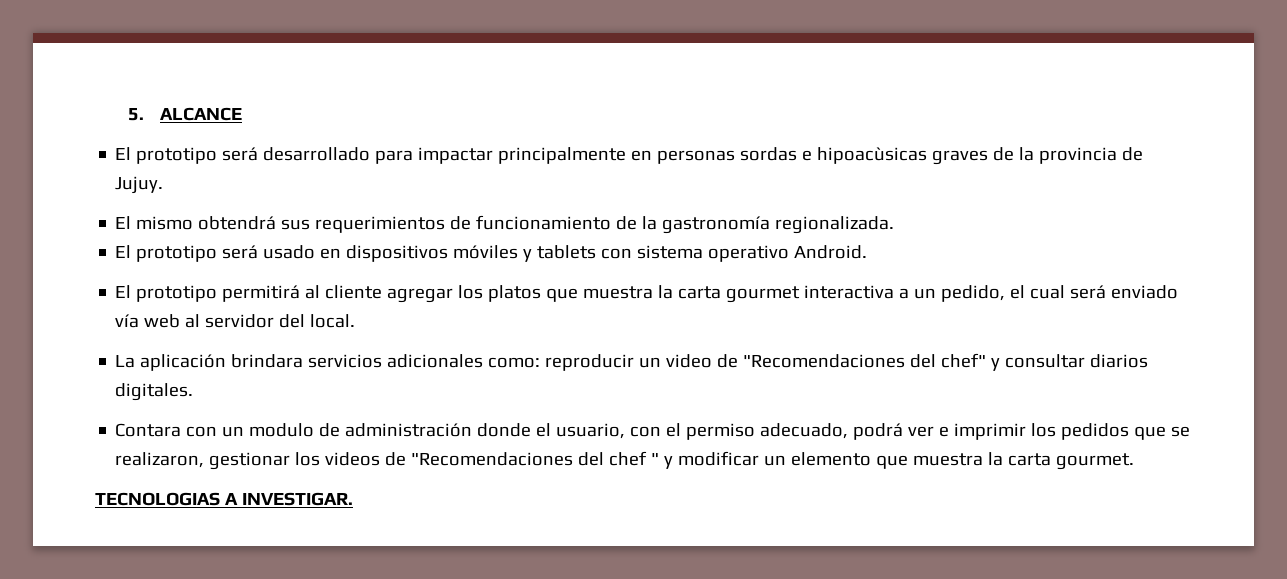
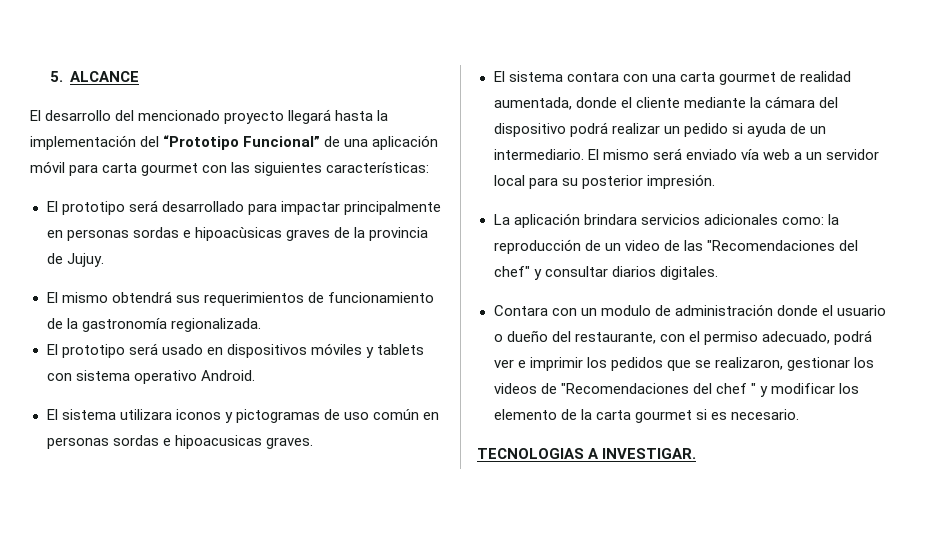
+ El desarrollo del mencionado proyecto llegará hasta la implementación del “Prototipo Funcional” de una aplicación móvil para carta gourmet con las siguientes características:
- El prototipo permitirá al cliente agregar los platos que muestra la carta gourmet interactiva a un pedido, el cual será enviado vía web al servidor del local.
+ El sistema utilizara iconos y pictogramas de uso común en personas sordas e hipoacusicas graves.
+ El sistema contara con una carta gourmet de realidad aumentada, donde el cliente mediante la cámara del dispositivo podrá realizar un pedido si ayuda de un intermediario. El mismo será enviado vía web a un servidor local para su posterior impresión.
- La aplicación brindara servicios adicionales como: reproducir un video de "Recomendaciones del chef" y consultar diarios digitales.
+ La aplicación brindara servicios adicionales como: la reproducción de un video de las "Recomendaciones del chef" y consultar diarios digitales.
- Contara con un modulo de administración donde el usuario, con el permiso adecuado, podrá ver e imprimir los pedidos que se realizaron, gestionar los videos de "Recomendaciones del chef " y modificar un elemento que muestra la carta gourmet.
+ Contara con un modulo de administración donde el usuario o dueño del restaurante, con el permiso adecuado, podrá ver e imprimir los pedidos que se realizaron, gestionar los videos de "Recomendaciones del chef " y modificar los elemento de la carta gourmet si es necesario.

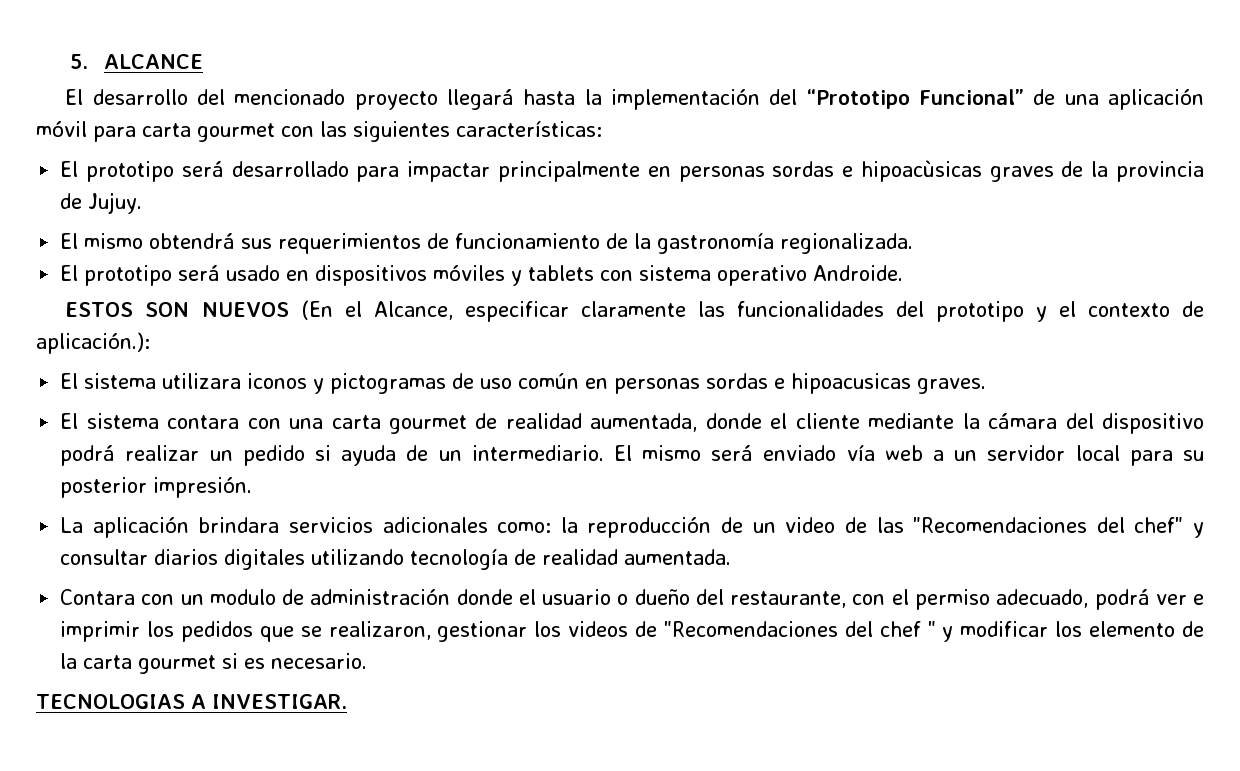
- El prototipo será usado en dispositivos móviles y tablets con sistema operativo Android.
+ El prototipo será usado en dispositivos móviles y tablets con sistema operativo Androide.
+ ESTOS SON NUEVOS (En el Alcance, especificar claramente las funcionalidades del prototipo y el contexto de aplicación.):
- La aplicación brindara servicios adicionales como: la reproducción de un video de las "Recomendaciones del chef" y consultar diarios digitales.
+ La aplicación brindara servicios adicionales como: la reproducción de un video de las "Recomendaciones del chef" y consultar diarios digitales utilizando tecnología de realidad aumentada.

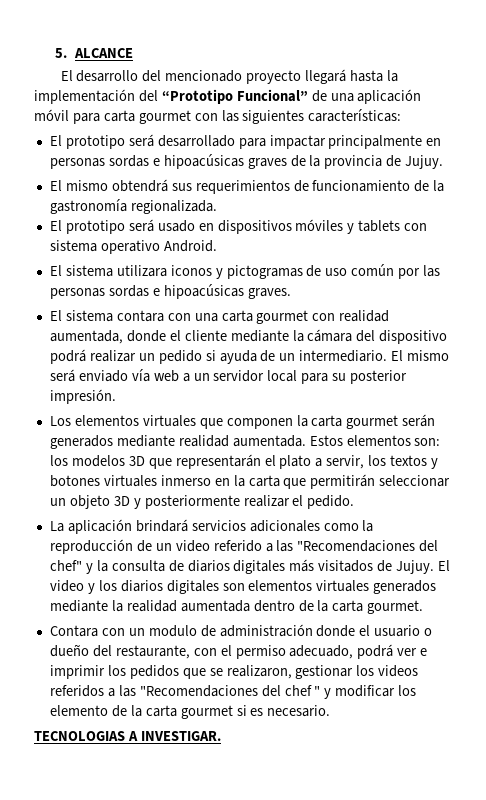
- El prototipo será desarrollado para impactar principalmente en personas sordas e hipoacùsicas graves de la provincia de Jujuy.
+ El prototipo será desarrollado para impactar principalmente en personas sordas e hipoacúsicas graves de la provincia de Jujuy.
- El prototipo será usado en dispositivos móviles y tablets con sistema operativo Androide.
- ESTOS SON NUEVOS (En el Alcance, especificar claramente las funcionalidades del prototipo y el contexto de aplicación.):
+ El prototipo será usado en dispositivos móviles y tablets con sistema operativo Android.
- El sistema utilizara iconos y pictogramas de uso común en personas sordas e hipoacusicas graves.
+ El sistema utilizara iconos y pictogramas de uso común por las personas sordas e hipoacúsicas graves.
- El sistema contara con una carta gourmet de realidad aumentada, donde el cliente mediante la cámara del dispositivo podrá realizar un pedido si ayuda de un intermediario.
+ El sistema contara con una carta gourmet con realidad aumentada, donde el cliente mediante la cámara del dispositivo podrá realizar un pedido si ayuda de un intermediario.
+ Los elementos virtuales que componen la carta gourmet serán generados mediante realidad aumentada. Estos elementos son: los modelos 3D que representarán el plato a servir, los textos y botones virtuales inmerso en la carta que permitirán seleccionar un objeto 3D y posteriormente realizar el pedido.
- La aplicación brindara servicios adicionales como: la reproducción de un video de las "Recomendaciones del chef" y consultar diarios digitales utilizando tecnología de realidad aumentada.
+ La aplicación brindará servicios adicionales como la reproducción de un video referido a las "Recomendaciones del chef" y la consulta de diarios digitales más visitados de Jujuy. El video y los diarios digitales son elementos virtuales generados mediante la realidad aumentada dentro de la carta gourmet.
- Contara con un modulo de administración donde el usuario o dueño del restaurante, con el permiso adecuado, podrá ver e imprimir los pedidos que se realizaron, gestionar los videos de "Recomendaciones del chef " y modificar los elemento de la carta gourmet si es necesario.
+ Contara con un modulo de administración donde el usuario o dueño del restaurante, con el permiso adecuado, podrá ver e imprimir los pedidos que se realizaron, gestionar los videos referidos a las "Recomendaciones del chef " y modificar los elemento de la carta gourmet si es necesario.

